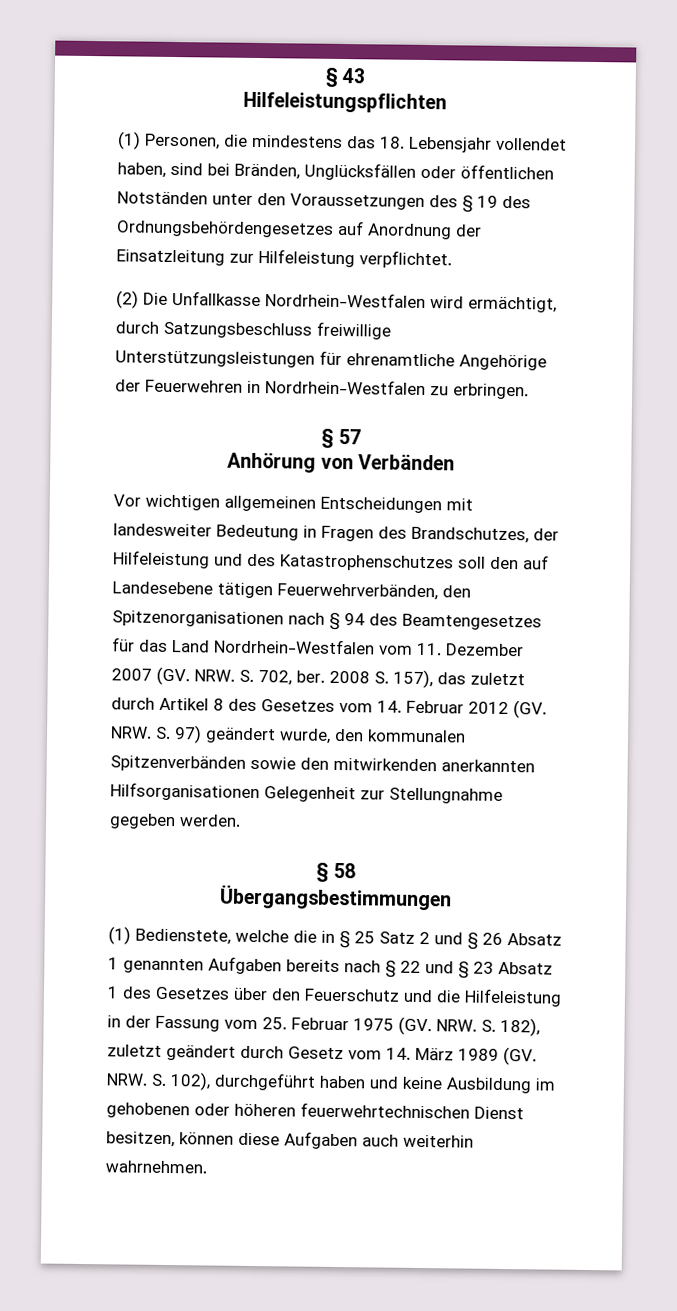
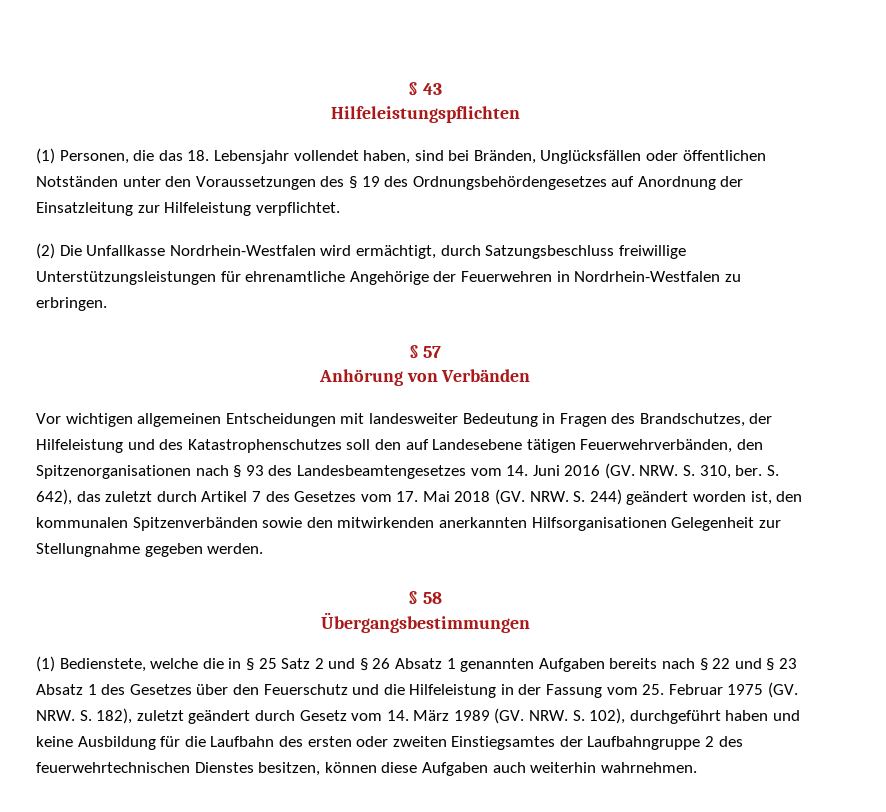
- (1) Personen, die mindestens das 18. Lebensjahr vollendet haben, sind bei Bränden, Unglücksfällen oder öffentlichen Notständen unter den Voraussetzungen des § 19 des Ordnungsbehördengesetzes auf Anordnung der Einsatzleitung zur Hilfeleistung verpflichtet.
+ (1) Personen, die das 18. Lebensjahr vollendet haben, sind bei Bränden, Unglücksfällen oder öffentlichen Notständen unter den Voraussetzungen des § 19 des Ordnungsbehördengesetzes auf Anordnung der Einsatzleitung zur Hilfeleistung verpflichtet.
- Vor wichtigen allgemeinen Entscheidungen mit landesweiter Bedeutung in Fragen des Brandschutzes, der Hilfeleistung und des Katastrophenschutzes soll den auf Landesebene tätigen Feuerwehrverbänden, den Spitzenorganisationen nach § 94 des Beamtengesetzes für das Land Nordrhein-Westfalen vom 11. Dezember 2007 (GV. NRW. S. 702, ber. 2008 S. 157), das zuletzt durch Artikel 8 des Gesetzes vom 14. Februar 2012 (GV. NRW. S. 97) geändert wurde, den kommunalen Spitzenverbänden sowie den mitwirkenden anerkannten Hilfsorganisationen Gelegenheit zur Stellungnahme gegeben werden.
+ Vor wichtigen allgemeinen Entscheidungen mit landesweiter Bedeutung in Fragen des Brandschutzes, der Hilfeleistung und des Katastrophenschutzes soll den auf Landesebene tätigen Feuerwehrverbänden, den Spitzenorganisationen nach § 93 des Landesbeamtengesetzes vom 14. Juni 2016 (GV. NRW. S. 310, ber. S. 642), das zuletzt durch Artikel 7 des Gesetzes vom 17. Mai 2018 (GV. NRW. S. 244) geändert worden ist, den kommunalen Spitzenverbänden sowie den mitwirkenden anerkannten Hilfsorganisationen Gelegenheit zur Stellungnahme gegeben werden.
- (1) Bedienstete, welche die in § 25 Satz 2 und § 26 Absatz 1 genannten Aufgaben bereits nach § 22 und § 23 Absatz 1 des Gesetzes über den Feuerschutz und die Hilfeleistung in der Fassung vom 25. Februar 1975 (GV. NRW. S. 182), zuletzt geändert durch Gesetz vom 14. März 1989 (GV. NRW. S. 102), durchgeführt haben und keine Ausbildung im gehobenen oder höheren feuerwehrtechnischen Dienst besitzen, können diese Aufgaben auch weiterhin wahrnehmen.
+ (1) Bedienstete, welche die in § 25 Satz 2 und § 26 Absatz 1 genannten Aufgaben bereits nach § 22 und § 23 Absatz 1 des Gesetzes über den Feuerschutz und die Hilfeleistung in der Fassung vom 25. Februar 1975 (GV. NRW. S. 182), zuletzt geändert durch Gesetz vom 14. März 1989 (GV. NRW. S. 102), durchgeführt haben und keine Ausbildung für die Laufbahn des ersten oder zweiten Einstiegsamtes der Laufbahngruppe 2 des feuerwehrtechnischen Dienstes besitzen, können diese Aufgaben auch weiterhin wahrnehmen.

